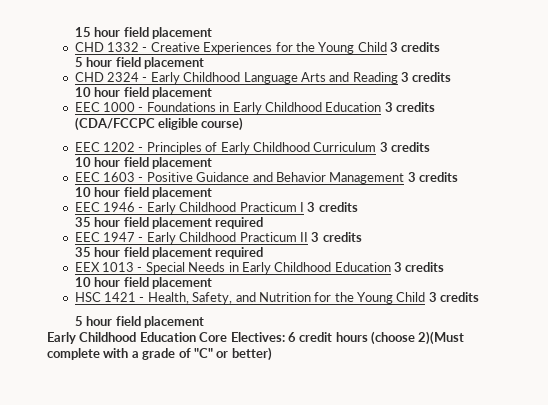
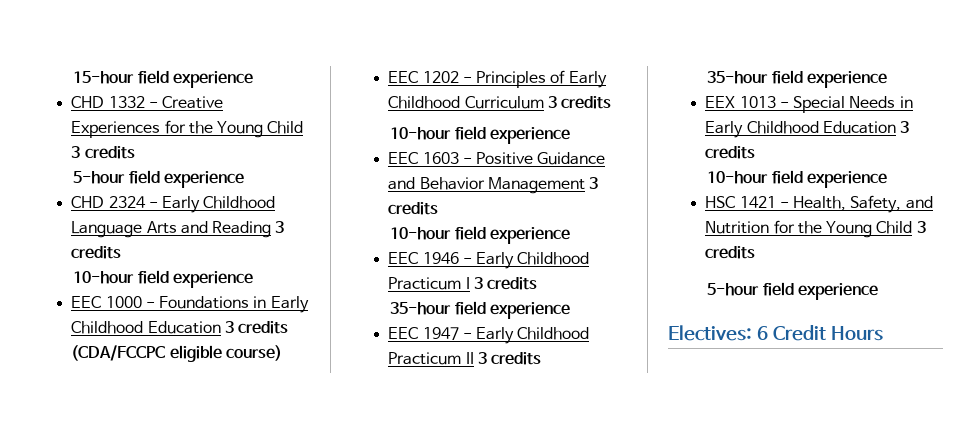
- 15 hour field placement
+ 15-hour field experience
  CHD 1332 - Creative Experiences for the Young Child 3 credits
- 5 hour field placement
+ 5-hour field experience
  CHD 2324 - Early Childhood Language Arts and Reading 3 credits
- 10 hour field placement
+ 10-hour field experience
  EEC 1202 - Principles of Early Childhood Curriculum 3 credits
- 10 hour field placement
+ 10-hour field experience
  EEC 1603 - Positive Guidance and Behavior Management 3 credits
- 10 hour field placement
+ 10-hour field experience
  EEC 1946 - Early Childhood Practicum I 3 credits
- 35 hour field placement required
+ 35-hour field experience
  EEC 1947 - Early Childhood Practicum II 3 credits
- 35 hour field placement required
+ 35-hour field experience
  EEX 1013 - Special Needs in Early Childhood Education 3 credits
- 10 hour field placement
+ 10-hour field experience
  HSC 1421 - Health, Safety, and Nutrition for the Young Child 3 credits
- 5 hour field placement
- Early Childhood Education Core Electives: 6 credit hours (choose 2)(Must complete with a grade of "C" or better)
+ 5-hour field experience
+ Electives: 6 Credit Hours

